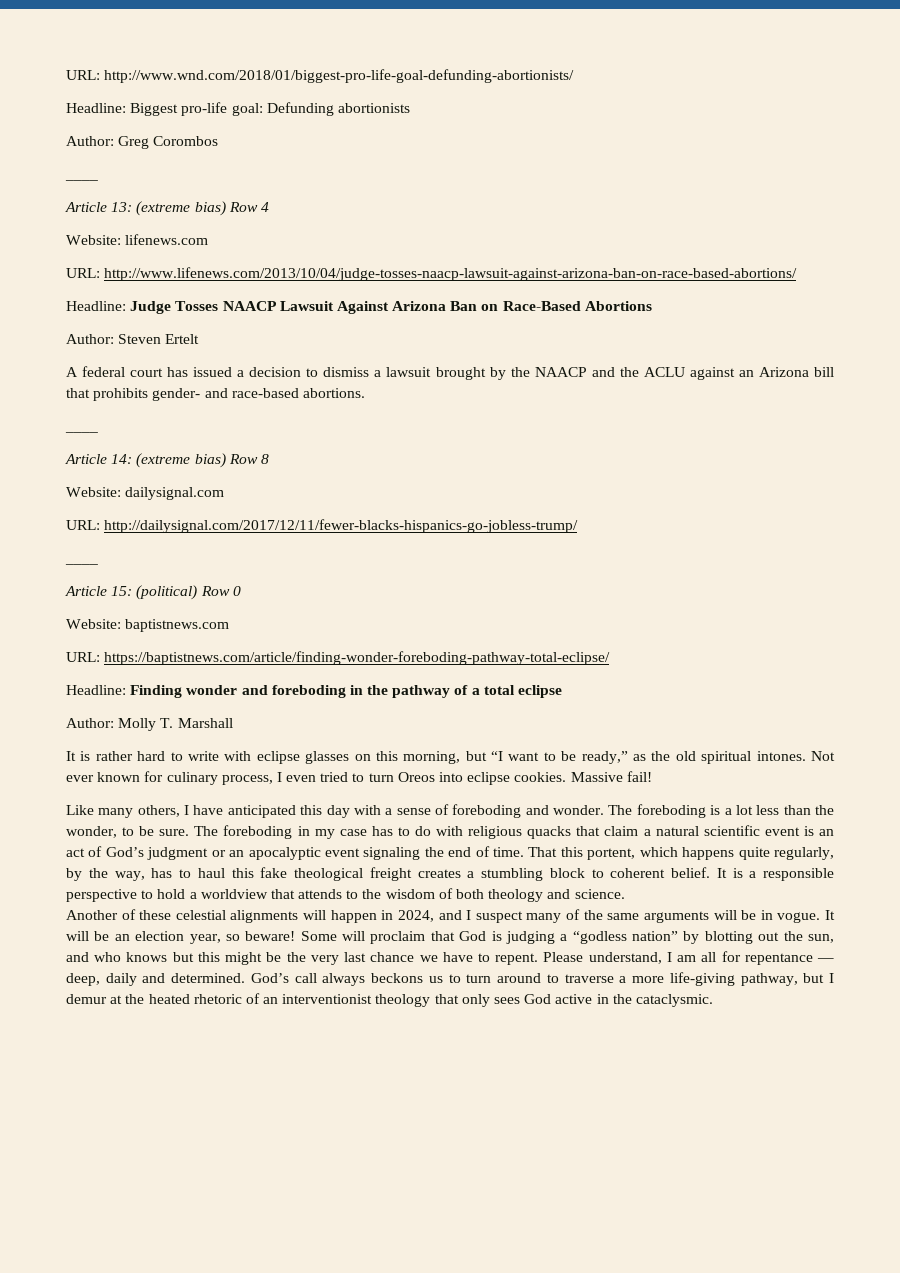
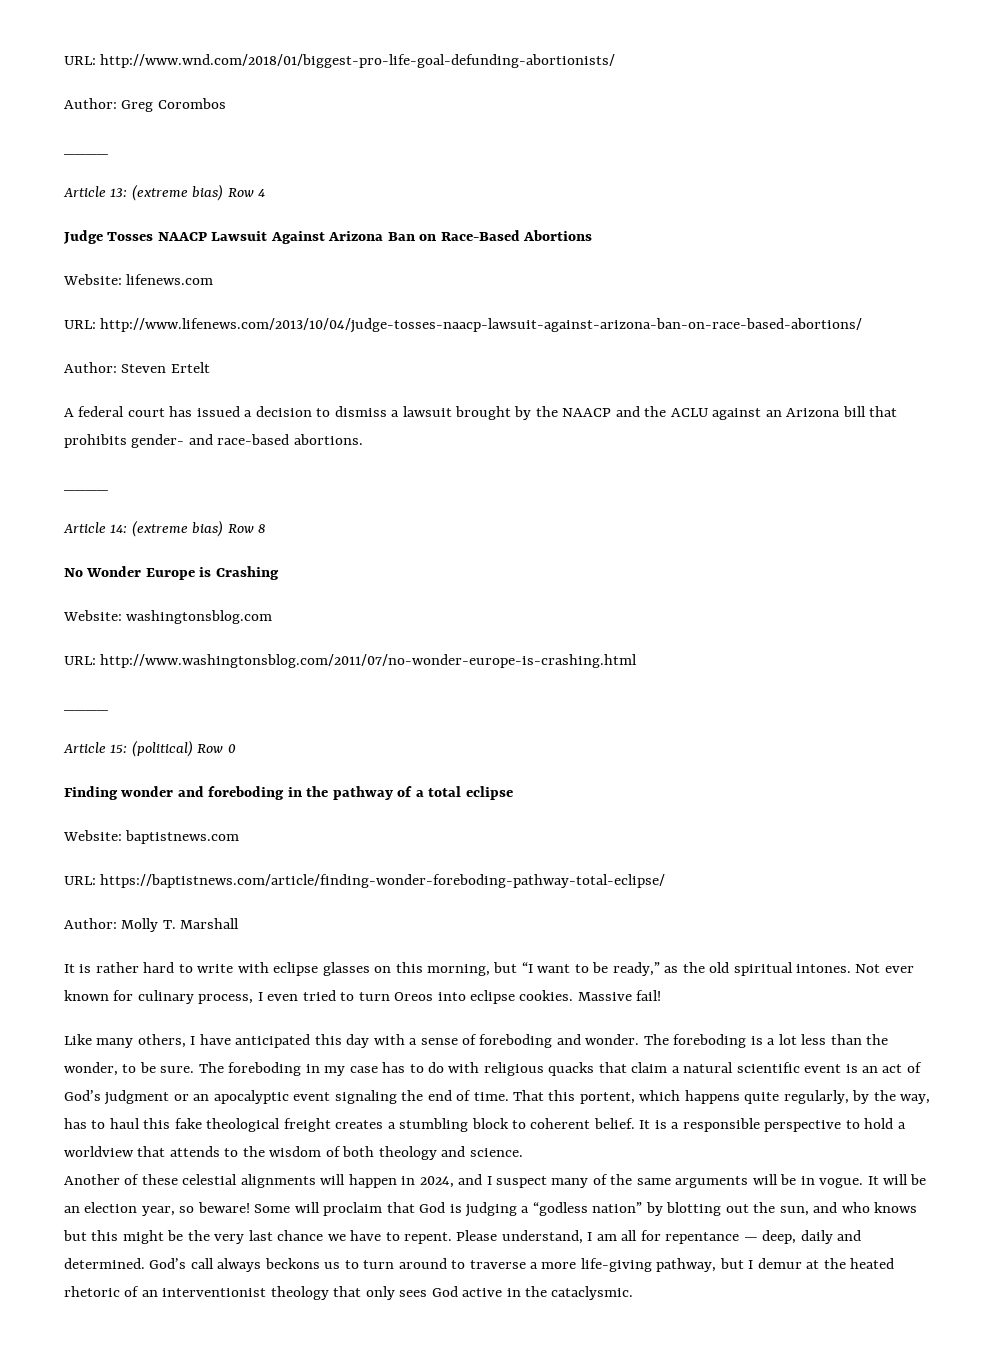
- Headline: Biggest pro-life goal: Defunding abortionists
- Website: lifenews.com
- URL: http://www.lifenews.com/2013/10/04/judge-tosses-naacp-lawsuit-against-arizona-ban-on-race-based-abortions/
- Headline: Judge Tosses NAACP Lawsuit Against Arizona Ban on Race-Based Abortions
+ Judge Tosses NAACP Lawsuit Against Arizona Ban on Race-Based Abortions
+ Website: lifenews.com
+ URL: http://www.lifenews.com/2013/10/04/judge-tosses-naacp-lawsuit-against-arizona-ban-on-race-based-abortions/
- Website: dailysignal.com
- URL: http://dailysignal.com/2017/12/11/fewer-blacks-hispanics-go-jobless-trump/
+ No Wonder Europe is Crashing
+ Website: washingtonsblog.com
+ URL: http://www.washingtonsblog.com/2011/07/no-wonder-europe-is-crashing.html
- Website: baptistnews.com
- URL: https://baptistnews.com/article/finding-wonder-foreboding-pathway-total-eclipse/
- Headline: Finding wonder and foreboding in the pathway of a total eclipse
+ Finding wonder and foreboding in the pathway of a total eclipse
+ Website: baptistnews.com
+ URL: https://baptistnews.com/article/finding-wonder-foreboding-pathway-total-eclipse/

